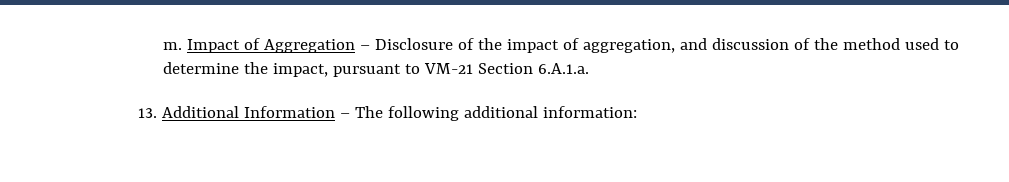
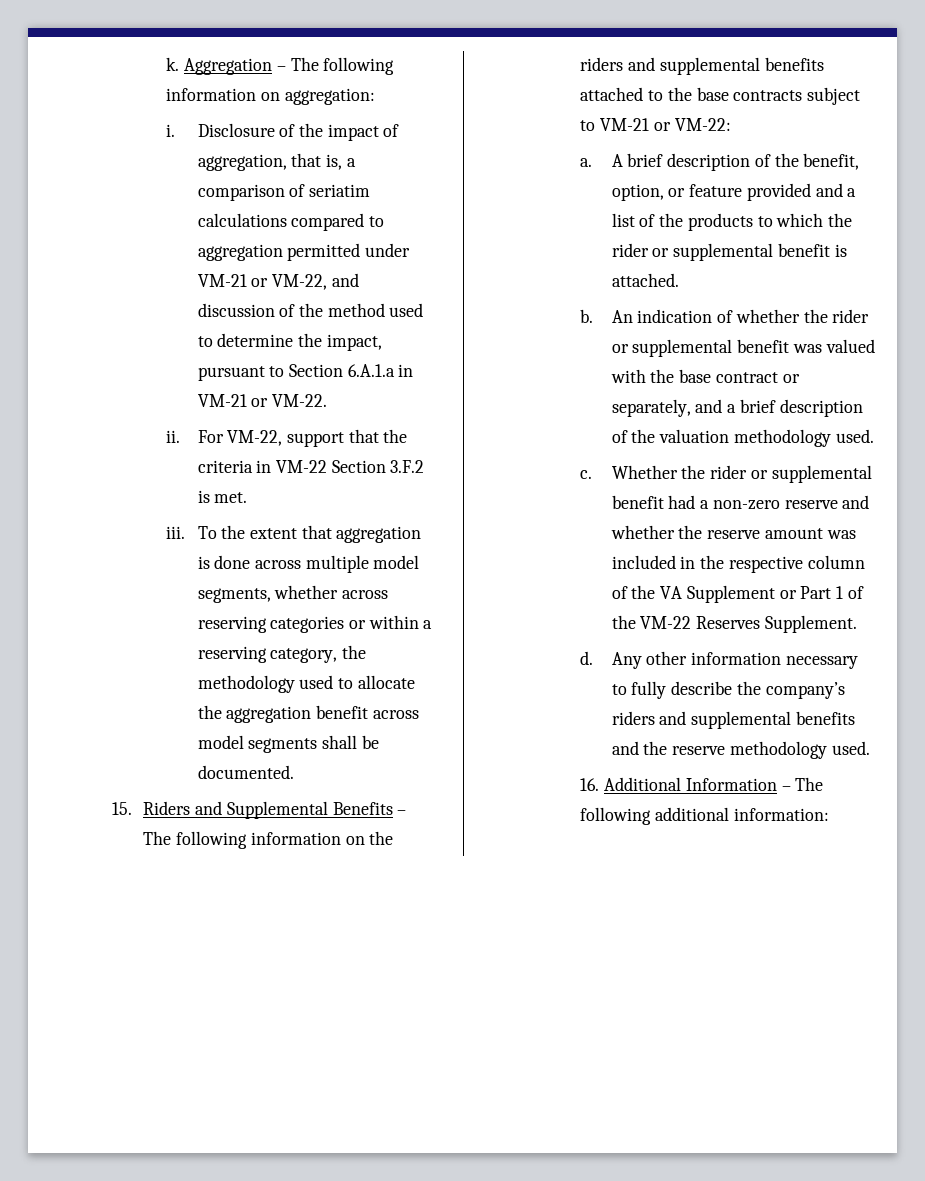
- m. Impact of Aggregation – Disclosure of the impact of aggregation, and discussion of the method used to determine the impact, pursuant to VM-21 Section 6.A.1.a.
- 13. Additional Information – The following additional information:
+ k. Aggregation – The following information on aggregation:
+ i. Disclosure of the impact of aggregation, that is, a comparison of seriatim calculations compared to aggregation permitted under VM-21 or VM-22, and discussion of the method used to determine the impact, pursuant to Section 6.A.1.a in VM-21 or VM-22.
+ ii. For VM-22, support that the criteria in VM-22 Section 3.F.2 is met.
+ iii. To the extent that aggregation is done across multiple model segments, whether across reserving categories or within a reserving category, the methodology used to allocate the aggregation benefit across model segments shall be documented.
+ 15. Riders and Supplemental Benefits – The following information on the riders and supplemental benefits attached to the base contracts subject to VM-21 or VM-22:
+ a. A brief description of the benefit, option, or feature provided and a list of the products to which the rider or supplemental benefit is attached.
+ b. An indication of whether the rider or supplemental benefit was valued with the base contract or separately, and a brief description of the valuation methodology used.
+ c. Whether the rider or supplemental benefit had a non-zero reserve and whether the reserve amount was included in the respective column of the VA Supplement or Part 1 of the VM-22 Reserves Supplement.
+ d. Any other information necessary to fully describe the company’s riders and supplemental benefits and the reserve methodology used.
+ 16. Additional Information – The following additional information:

